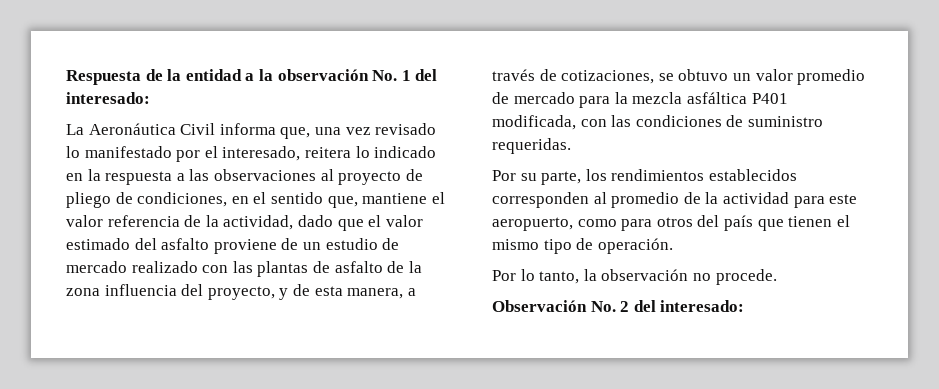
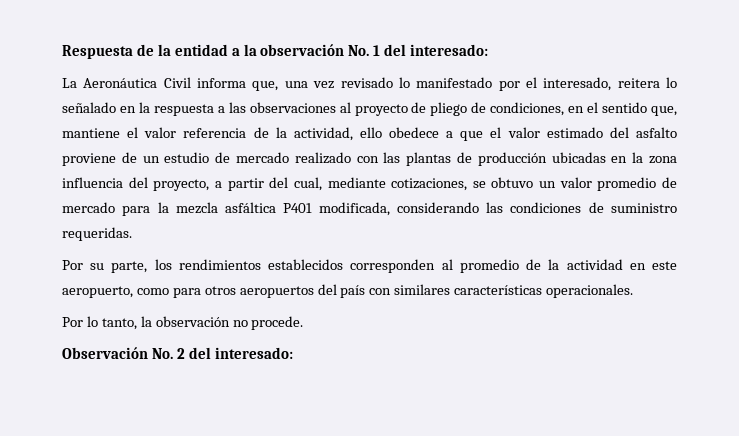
- La Aeronáutica Civil informa que, una vez revisado lo manifestado por el interesado, reitera lo indicado en la respuesta a las observaciones al proyecto de pliego de condiciones, en el sentido que, mantiene el valor referencia de la actividad, dado que el valor estimado del asfalto proviene de un estudio de mercado realizado con las plantas de asfalto de la zona influencia del proyecto, y de esta manera, a través de cotizaciones, se obtuvo un valor promedio de mercado para la mezcla asfáltica P401 modificada, con las condiciones de suministro requeridas.
+ La Aeronáutica Civil informa que, una vez revisado lo manifestado por el interesado, reitera lo señalado en la respuesta a las observaciones al proyecto de pliego de condiciones, en el sentido que, mantiene el valor referencia de la actividad, ello obedece a que el valor estimado del asfalto proviene de un estudio de mercado realizado con las plantas de producción ubicadas en la zona influencia del proyecto, a partir del cual, mediante cotizaciones, se obtuvo un valor promedio de mercado para la mezcla asfáltica P401 modificada, considerando las condiciones de suministro requeridas.
- Por su parte, los rendimientos establecidos corresponden al promedio de la actividad para este aeropuerto, como para otros del país que tienen el mismo tipo de operación.
+ Por su parte, los rendimientos establecidos corresponden al promedio de la actividad en este aeropuerto, como para otros aeropuertos del país con similares características operacionales.

